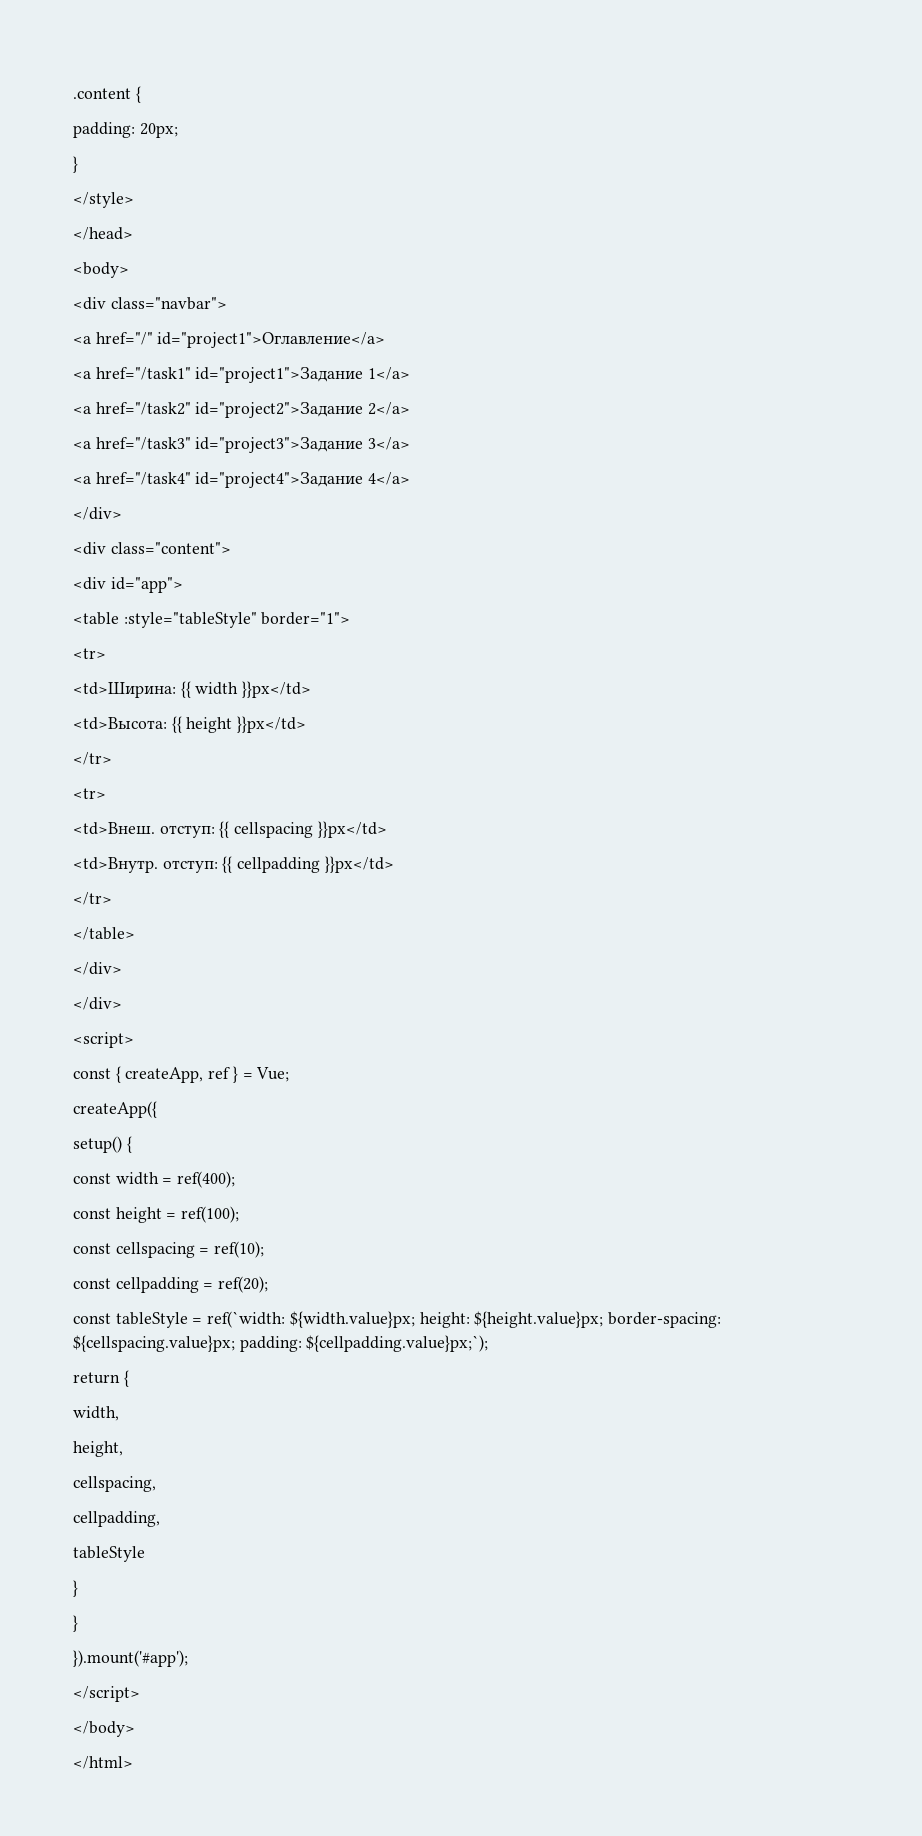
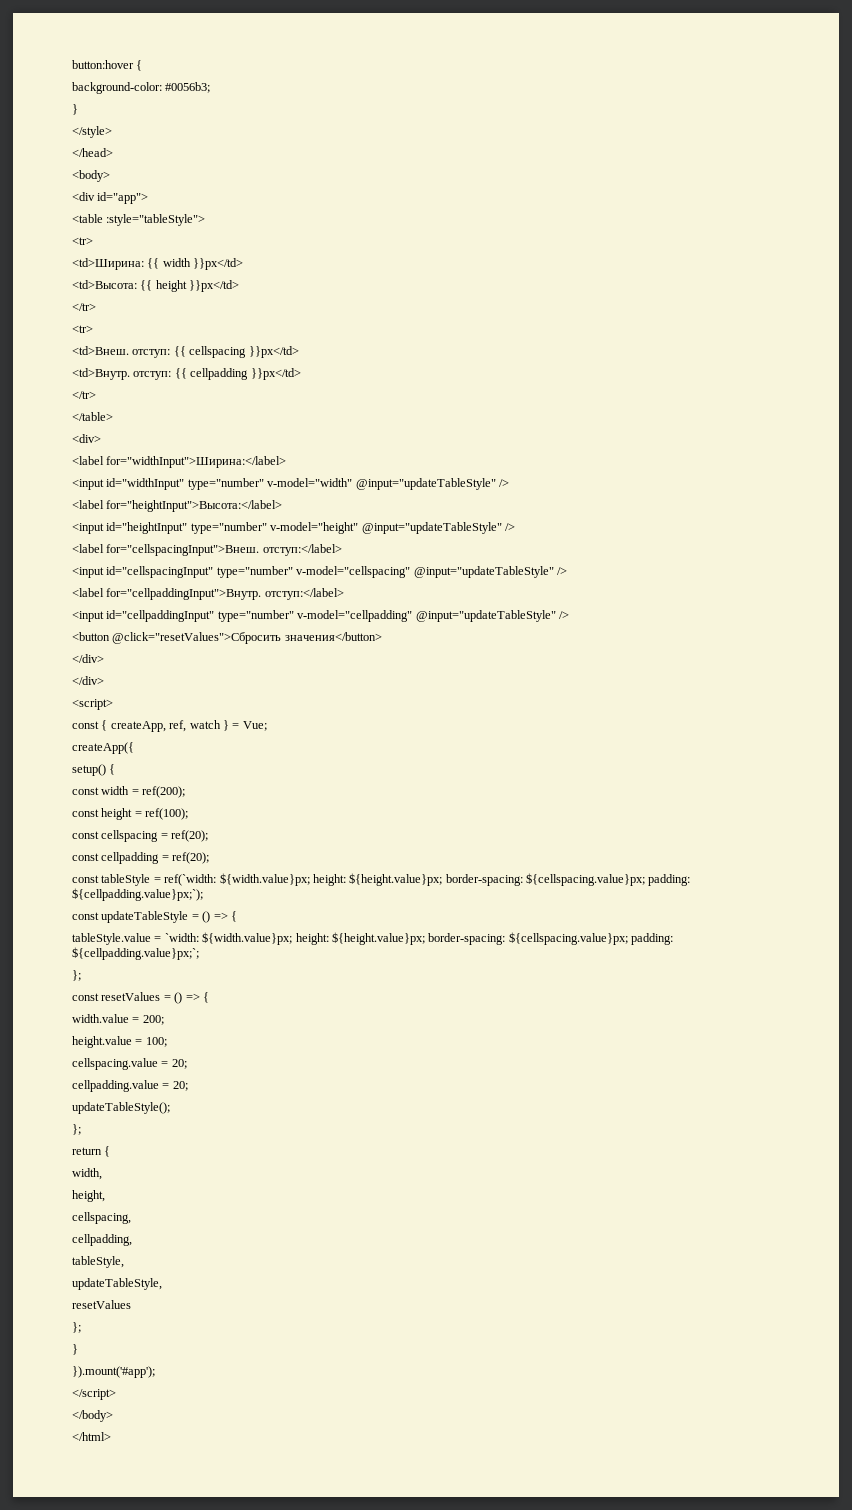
- .content {
- padding: 20px;
+ button:hover {
+ background-color: #0056b3;
- <div class="navbar">
- <a href="/" id="project1">Оглавление</a>
- <a href="/task1" id="project1">Задание 1</a>
- <a href="/task2" id="project2">Задание 2</a>
- <a href="/task3" id="project3">Задание 3</a>
- <a href="/task4" id="project4">Задание 4</a>
- </div>
- <div class="content">
- <table :style="tableStyle" border="1">
+ <table :style="tableStyle">
+ <div>
+ <label for="widthInput">Ширина:</label>
+ <input id="widthInput" type="number" v-model="width" @input="updateTableStyle" />
+ <label for="heightInput">Высота:</label>
+ <input id="heightInput" type="number" v-model="height" @input="updateTableStyle" />
+ <label for="cellspacingInput">Внеш. отступ:</label>
+ <input id="cellspacingInput" type="number" v-model="cellspacing" @input="updateTableStyle" />
+ <label for="cellpaddingInput">Внутр. отступ:</label>
+ <input id="cellpaddingInput" type="number" v-model="cellpadding" @input="updateTableStyle" />
+ <button @click="resetValues">Сбросить значения</button>
- const { createApp, ref } = Vue;
+ const { createApp, ref, watch } = Vue;
- const width = ref(400);
+ const width = ref(200);
- const cellspacing = ref(10);
+ const cellspacing = ref(20);
+ const updateTableStyle = () => {
+ tableStyle.value = `width: ${width.value}px; height: ${height.value}px; border-spacing: ${cellspacing.value}px; padding: ${cellpadding.value}px;`;
+ };
+ const resetValues = () => {
+ width.value = 200;
+ height.value = 100;
+ cellspacing.value = 20;
+ cellpadding.value = 20;
+ updateTableStyle();
+ };
  cellpadding,
- tableStyle
- }
+ tableStyle,
+ updateTableStyle,
+ resetValues
+ };

